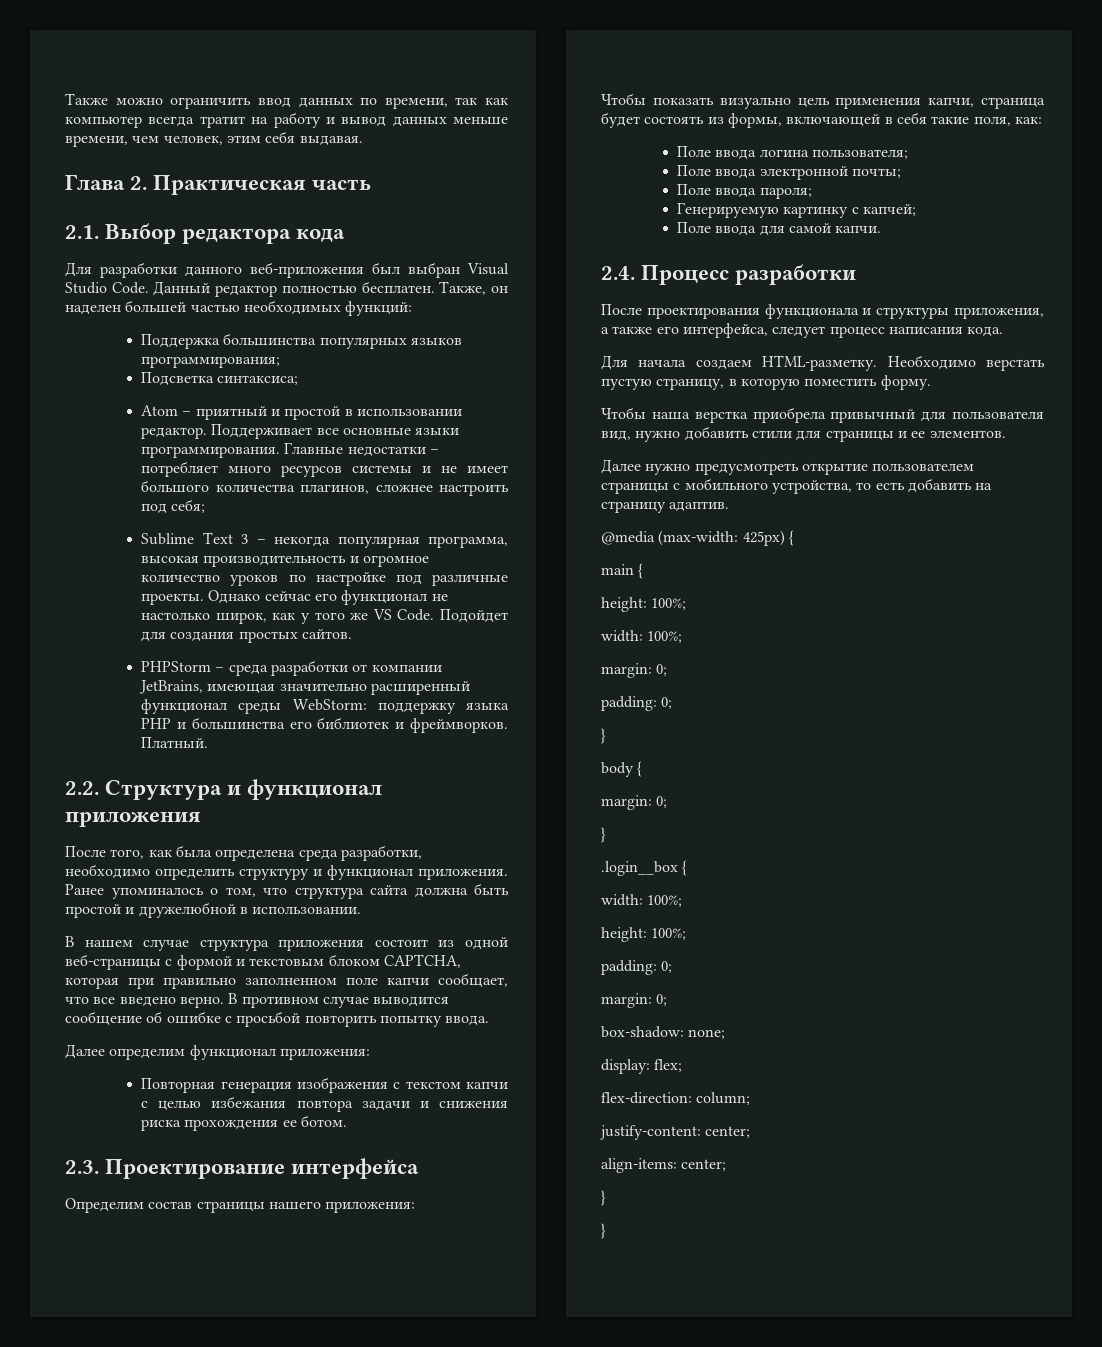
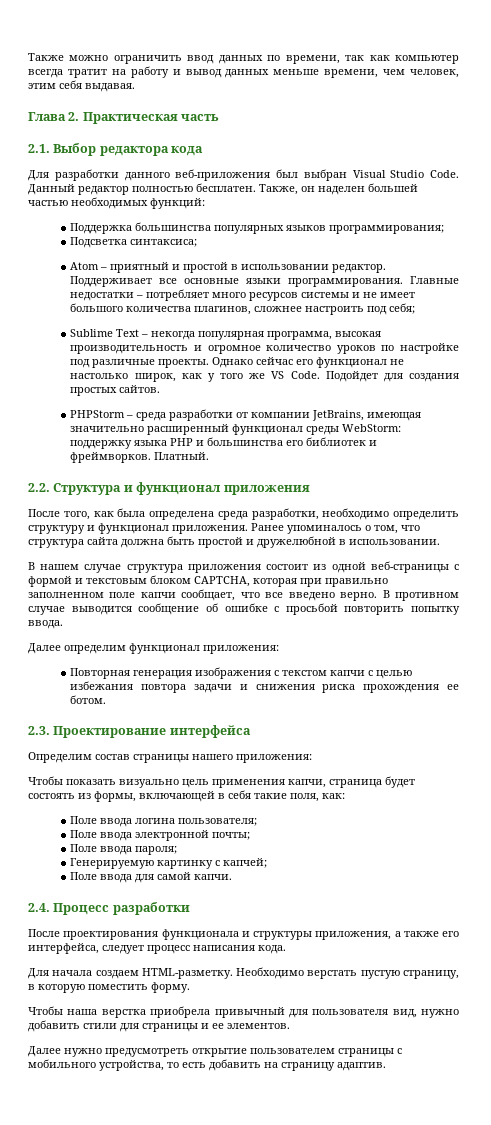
- Sublime Text 3 – некогда популярная программа, высокая производительность и огромное количество уроков по настройке под различные проекты.
+ Sublime Text – некогда популярная программа, высокая производительность и огромное количество уроков по настройке под различные проекты.
- @media (max-width: 425px) {
- main {
- height: 100%;
- width: 100%;
- margin: 0;
- padding: 0;
- }
- body {
- margin: 0;
- }
- .login__box {
- width: 100%;
- height: 100%;
- padding: 0;
- margin: 0;
- box-shadow: none;
- display: flex;
- flex-direction: column;
- justify-content: center;
- align-items: center;
- }
- }

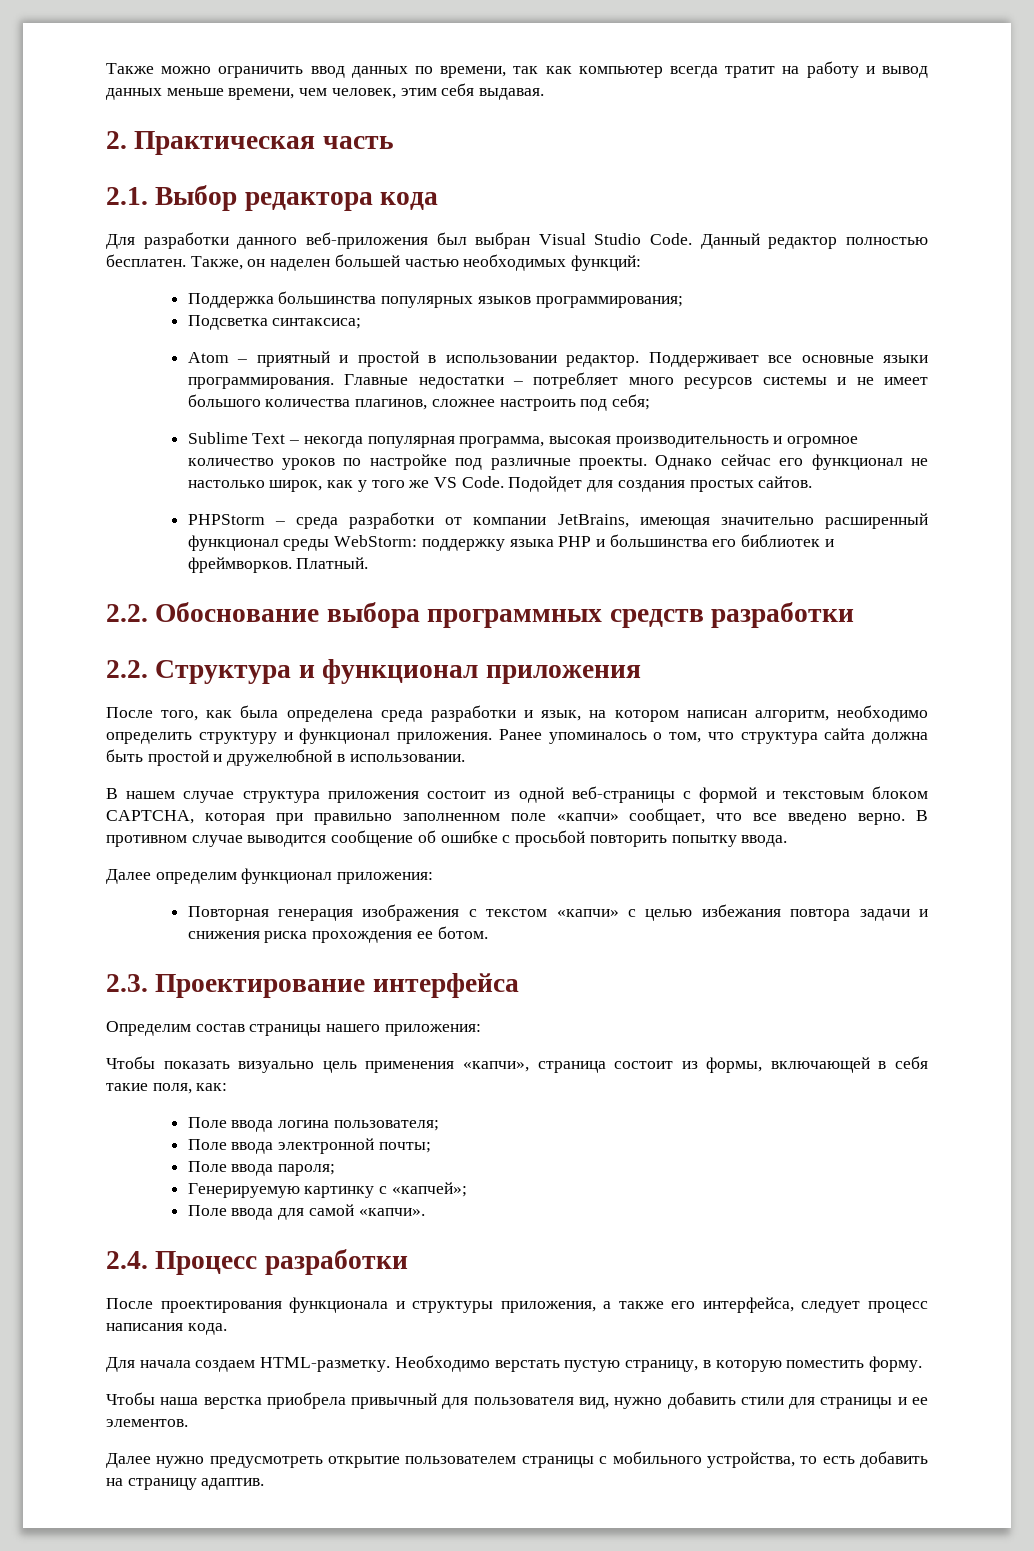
- Глава 2. Практическая часть
+ 2. Практическая часть
+ 2.2. Обоснование выбора программных средств разработки
- После того, как была определена среда разработки, необходимо определить структуру и функционал приложения.
+ После того, как была определена среда разработки и язык, на котором написан алгоритм, необходимо определить структуру и функционал приложения.
- В нашем случае структура приложения состоит из одной веб-страницы с формой и текстовым блоком CAPTCHA, которая при правильно заполненном поле капчи сообщает, что все введено верно.
+ В нашем случае структура приложения состоит из одной веб-страницы с формой и текстовым блоком CAPTCHA, которая при правильно заполненном поле «капчи» сообщает, что все введено верно.
- Повторная генерация изображения с текстом капчи с целью избежания повтора задачи и снижения риска прохождения ее ботом.
+ Повторная генерация изображения с текстом «капчи» с целью избежания повтора задачи и снижения риска прохождения ее ботом.
- Чтобы показать визуально цель применения капчи, страница будет состоять из формы, включающей в себя такие поля, как:
+ Чтобы показать визуально цель применения «капчи», страница состоит из формы, включающей в себя такие поля, как:
- Генерируемую картинку с капчей;
+ Генерируемую картинку с «капчей»;
- Поле ввода для самой капчи.
+ Поле ввода для самой «капчи».

